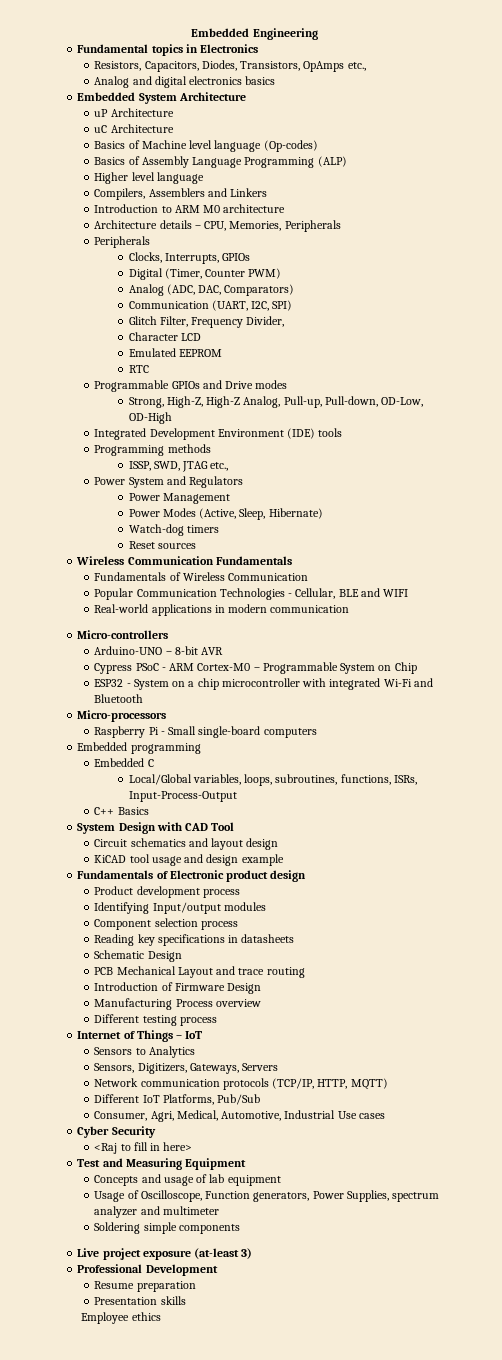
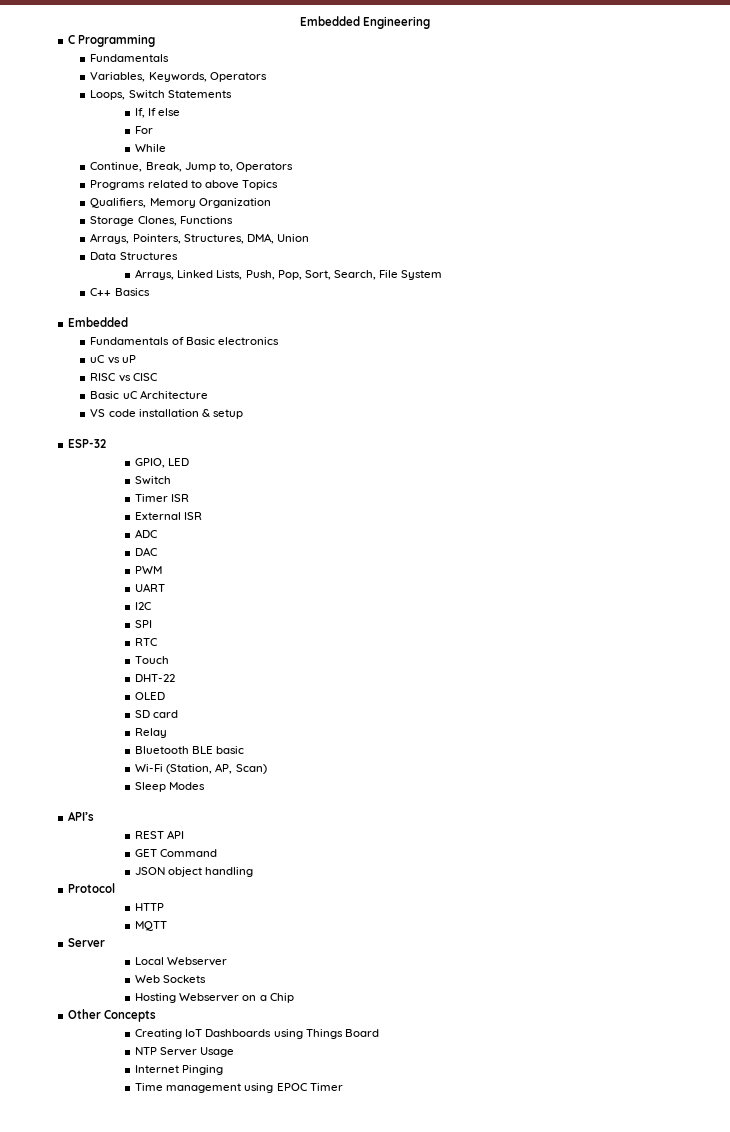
- Fundamental topics in Electronics
- Resistors, Capacitors, Diodes, Transistors, OpAmps etc.,
- Analog and digital electronics basics
- Embedded System Architecture
- uP Architecture
- uC Architecture
- Basics of Machine level language (Op-codes)
- Basics of Assembly Language Programming (ALP)
- Higher level language
- Compilers, Assemblers and Linkers
- Introduction to ARM M0 architecture
- Architecture details – CPU, Memories, Peripherals
- Peripherals
- Clocks, Interrupts, GPIOs
- Digital (Timer, Counter PWM)
- Analog (ADC, DAC, Comparators)
- Communication (UART, I2C, SPI)
- Glitch Filter, Frequency Divider,
- Character LCD
- Emulated EEPROM
+ C Programming
+ Fundamentals
+ Variables, Keywords, Operators
+ Loops, Switch Statements
+ If, If else
+ For
+ While
+ Continue, Break, Jump to, Operators
+ Programs related to above Topics
+ Qualifiers, Memory Organization
+ Storage Clones, Functions
+ Arrays, Pointers, Structures, DMA, Union
+ Data Structures
+ Arrays, Linked Lists, Push, Pop, Sort, Search, File System
+ C++ Basics
+ Embedded
+ Fundamentals of Basic electronics
+ uC vs uP
+ RISC vs CISC
+ Basic uC Architecture
+ VS code installation & setup
+ ESP-32
+ GPIO, LED
+ Switch
+ Timer ISR
+ External ISR
+ ADC
+ DAC
+ PWM
+ UART
+ I2C
+ SPI
  RTC
- Programmable GPIOs and Drive modes
- Strong, High-Z, High-Z Analog, Pull-up, Pull-down, OD-Low, OD-High
- Integrated Development Environment (IDE) tools
- Programming methods
- ISSP, SWD, JTAG etc.,
- Power System and Regulators
- Power Management
- Power Modes (Active, Sleep, Hibernate)
- Watch-dog timers
- Reset sources
- Wireless Communication Fundamentals
- Fundamentals of Wireless Communication
- Popular Communication Technologies - Cellular, BLE and WIFI
- Real-world applications in modern communication
- Micro-controllers
- Arduino-UNO – 8-bit AVR
- Cypress PSoC - ARM Cortex-M0 – Programmable System on Chip
- ESP32 - System on a chip microcontroller with integrated Wi-Fi and Bluetooth
- Micro-processors
- Raspberry Pi - Small single-board computers
- Embedded programming
- Embedded C
- Local/Global variables, loops, subroutines, functions, ISRs, Input-Process-Output
- C++ Basics
- System Design with CAD Tool
- Circuit schematics and layout design
- KiCAD tool usage and design example
- Fundamentals of Electronic product design
- Product development process
- Identifying Input/output modules
- Component selection process
- Reading key specifications in datasheets
- Schematic Design
- PCB Mechanical Layout and trace routing
- Introduction of Firmware Design
- Manufacturing Process overview
- Different testing process
- Internet of Things – IoT
- Sensors to Analytics
- Sensors, Digitizers, Gateways, Servers
- Network communication protocols (TCP/IP, HTTP, MQTT)
- Different IoT Platforms, Pub/Sub
- Consumer, Agri, Medical, Automotive, Industrial Use cases
- Cyber Security
- <Raj to fill in here>
- Test and Measuring Equipment
- Concepts and usage of lab equipment
- Usage of Oscilloscope, Function generators, Power Supplies, spectrum analyzer and multimeter
- Soldering simple components
- Live project exposure (at-least 3)
- Professional Development
- Resume preparation
- Presentation skills
- Employee ethics
+ Touch
+ DHT-22
+ OLED
+ SD card
+ Relay
+ Bluetooth BLE basic
+ Wi-Fi (Station, AP, Scan)
+ Sleep Modes
+ API’s
+ REST API
+ GET Command
+ JSON object handling
+ Protocol
+ HTTP
+ MQTT
+ Server
+ Local Webserver
+ Web Sockets
+ Hosting Webserver on a Chip
+ Other Concepts
+ Creating IoT Dashboards using Things Board
+ NTP Server Usage
+ Internet Pinging
+ Time management using EPOC Timer

